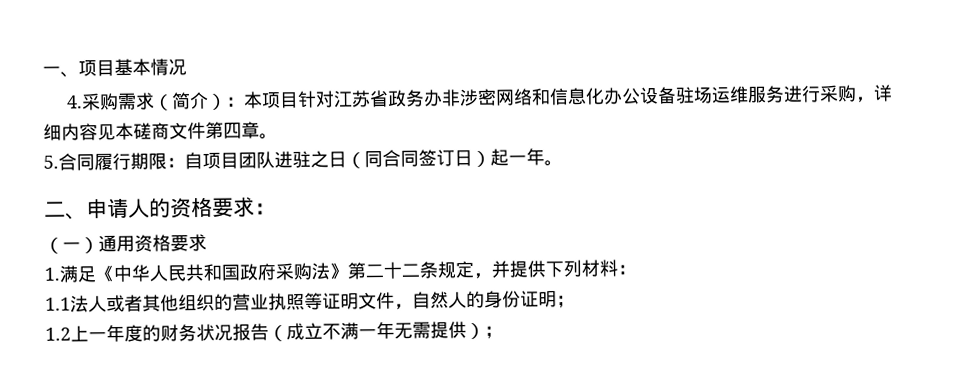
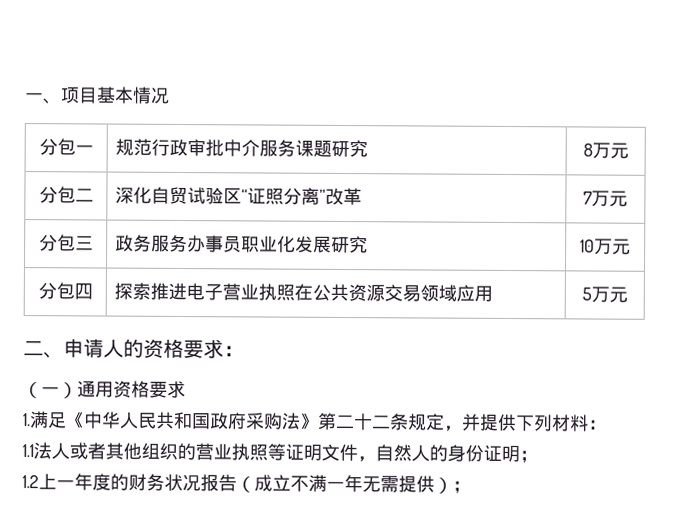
- 4.采购需求（简介）：本项目针对江苏省政务办非涉密网络和信息化办公设备驻场运维服务进行采购，详细内容见本磋商文件第四章。
- 5.合同履行期限：自项目团队进驻之日（同合同签订日）起一年。
+ 分包一 | 规范行政审批中介服务课题研究 | 8万元
+ 分包二 | 深化自贸试验区“证照分离”改革 | 7万元
+ 分包三 | 政务服务办事员职业化发展研究 | 10万元
+ 分包四 | 探索推进电子营业执照在公共资源交易领域应用 | 5万元

